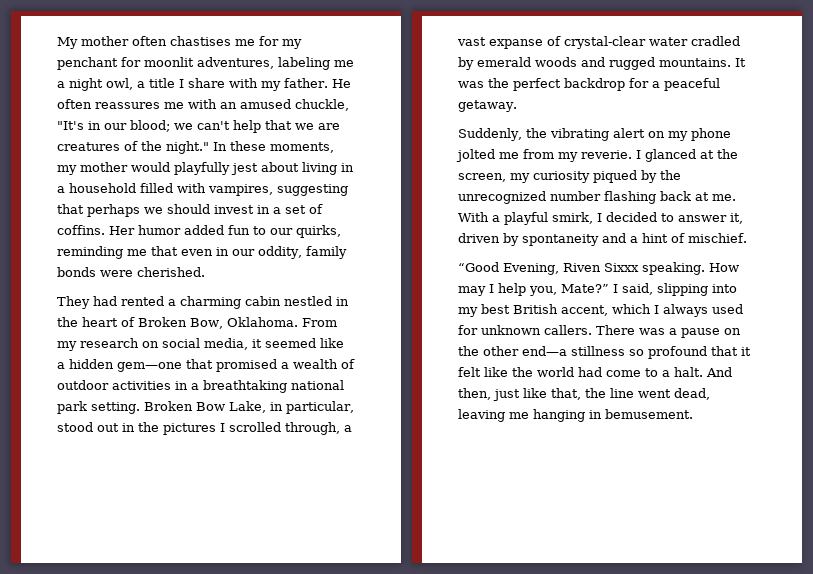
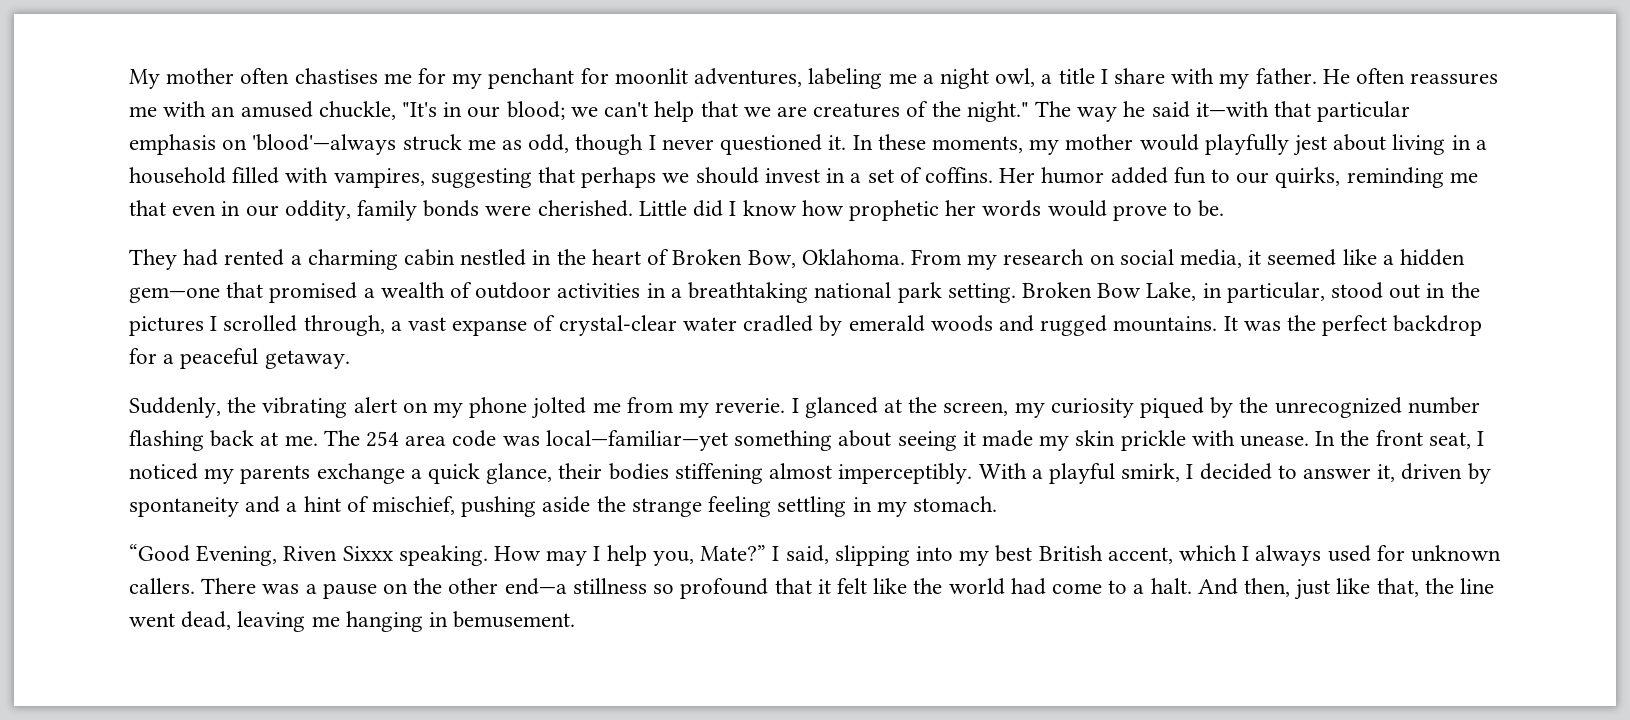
+ The way he said it—with that particular emphasis on 'blood'—always struck me as odd, though I never questioned it.
+ Little did I know how prophetic her words would prove to be.
+ The 254 area code was local—familiar—yet something about seeing it made my skin prickle with unease. In the front seat, I noticed my parents exchange a quick glance, their bodies stiffening almost imperceptibly.
- With a playful smirk, I decided to answer it, driven by spontaneity and a hint of mischief.
+ With a playful smirk, I decided to answer it, driven by spontaneity and a hint of mischief, pushing aside the strange feeling settling in my stomach.

